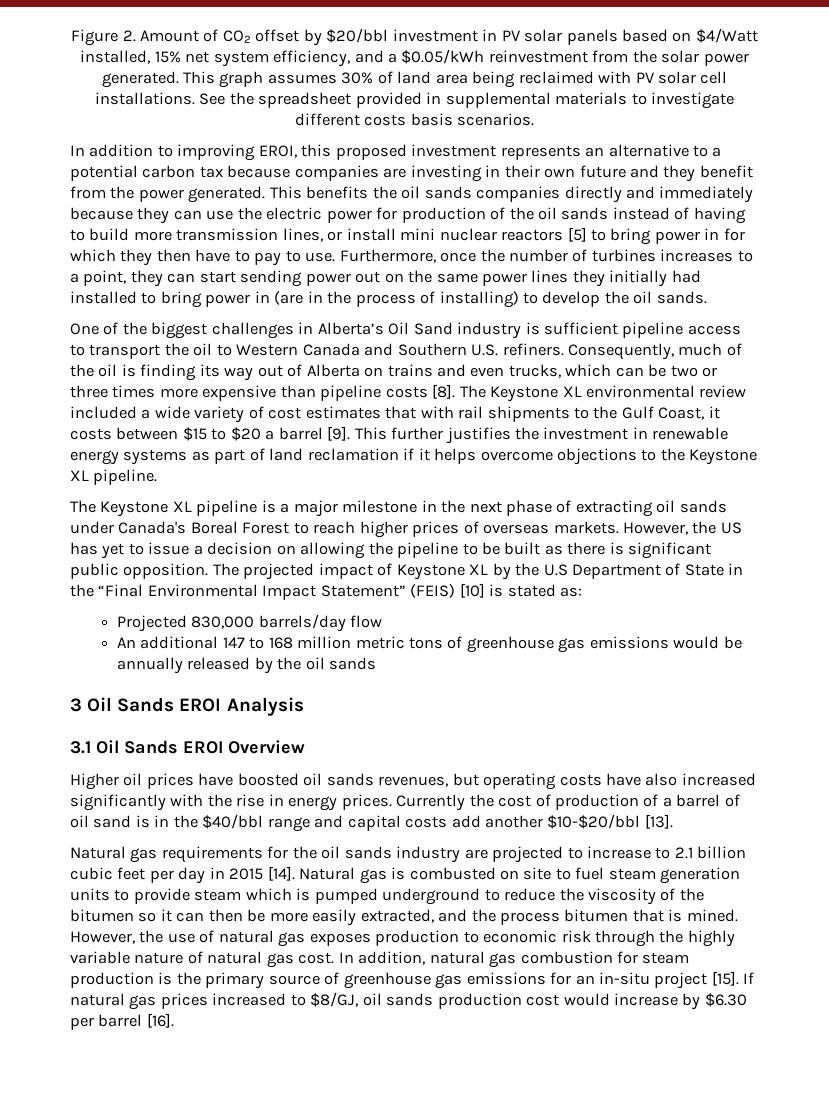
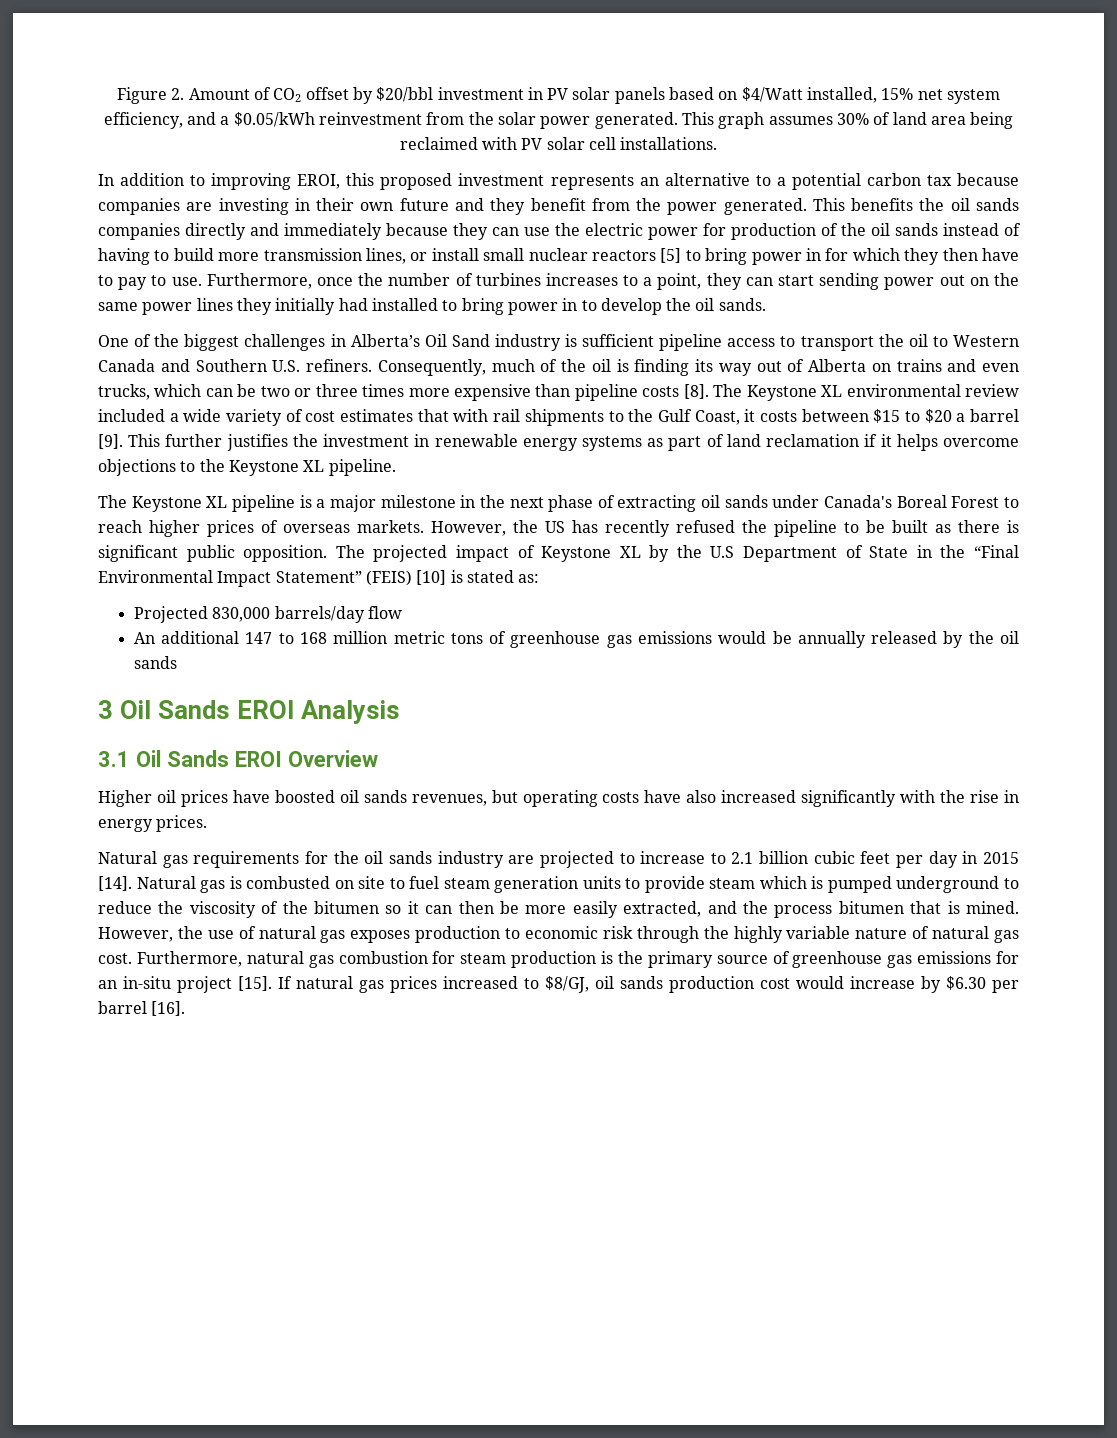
- See the spreadsheet provided in supplemental materials to investigate different costs basis scenarios.
- This benefits the oil sands companies directly and immediately because they can use the electric power for production of the oil sands instead of having to build more transmission lines, or install mini nuclear reactors [5] to bring power in for which they then have to pay to use.
+ This benefits the oil sands companies directly and immediately because they can use the electric power for production of the oil sands instead of having to build more transmission lines, or install small nuclear reactors [5] to bring power in for which they then have to pay to use.
- Furthermore, once the number of turbines increases to a point, they can start sending power out on the same power lines they initially had installed to bring power in (are in the process of installing) to develop the oil sands.
+ Furthermore, once the number of turbines increases to a point, they can start sending power out on the same power lines they initially had installed to bring power in to develop the oil sands.
- However, the US has yet to issue a decision on allowing the pipeline to be built as there is significant public opposition.
+ However, the US has recently refused the pipeline to be built as there is significant public opposition.
- Currently the cost of production of a barrel of oil sand is in the $40/bbl range and capital costs add another $10-$20/bbl [13].
- In addition, natural gas combustion for steam production is the primary source of greenhouse gas emissions for an in-situ project [15].
+ Furthermore, natural gas combustion for steam production is the primary source of greenhouse gas emissions for an in-situ project [15].

